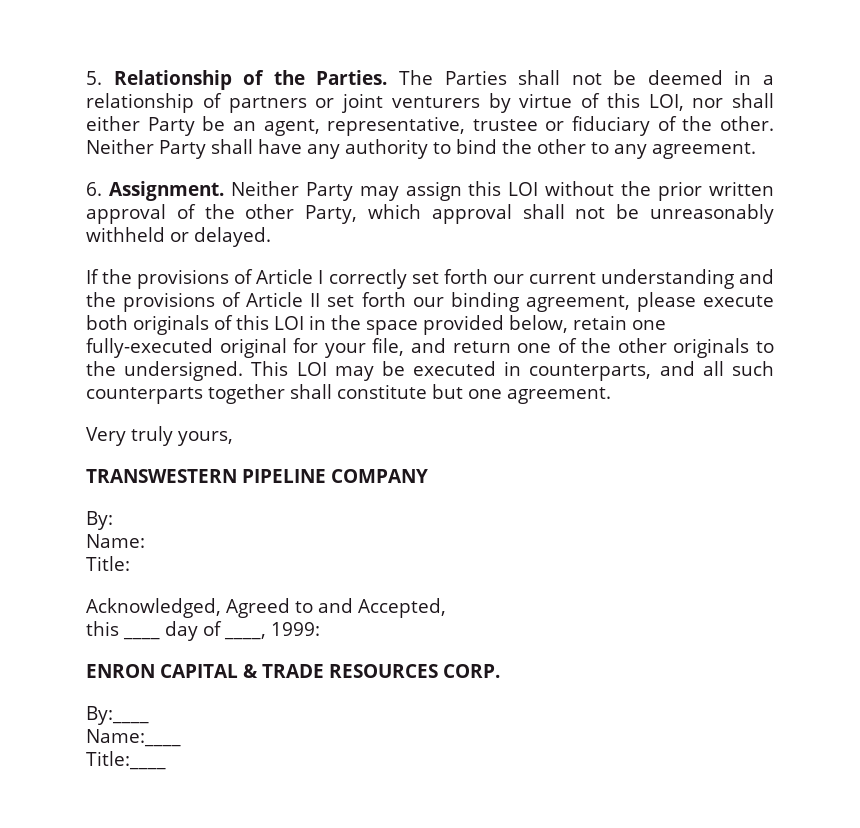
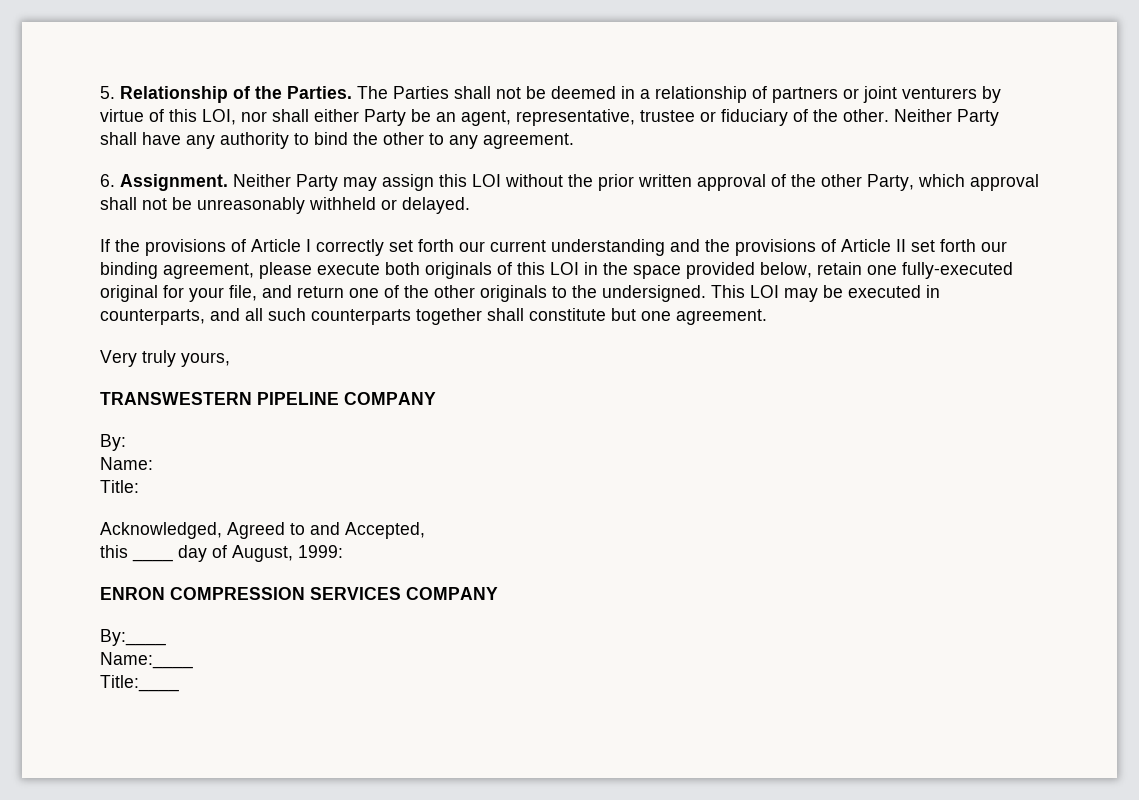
- this ____ day of ____, 1999:
+ this ____ day of August, 1999:
- ENRON CAPITAL & TRADE RESOURCES CORP.
+ ENRON COMPRESSION SERVICES COMPANY

